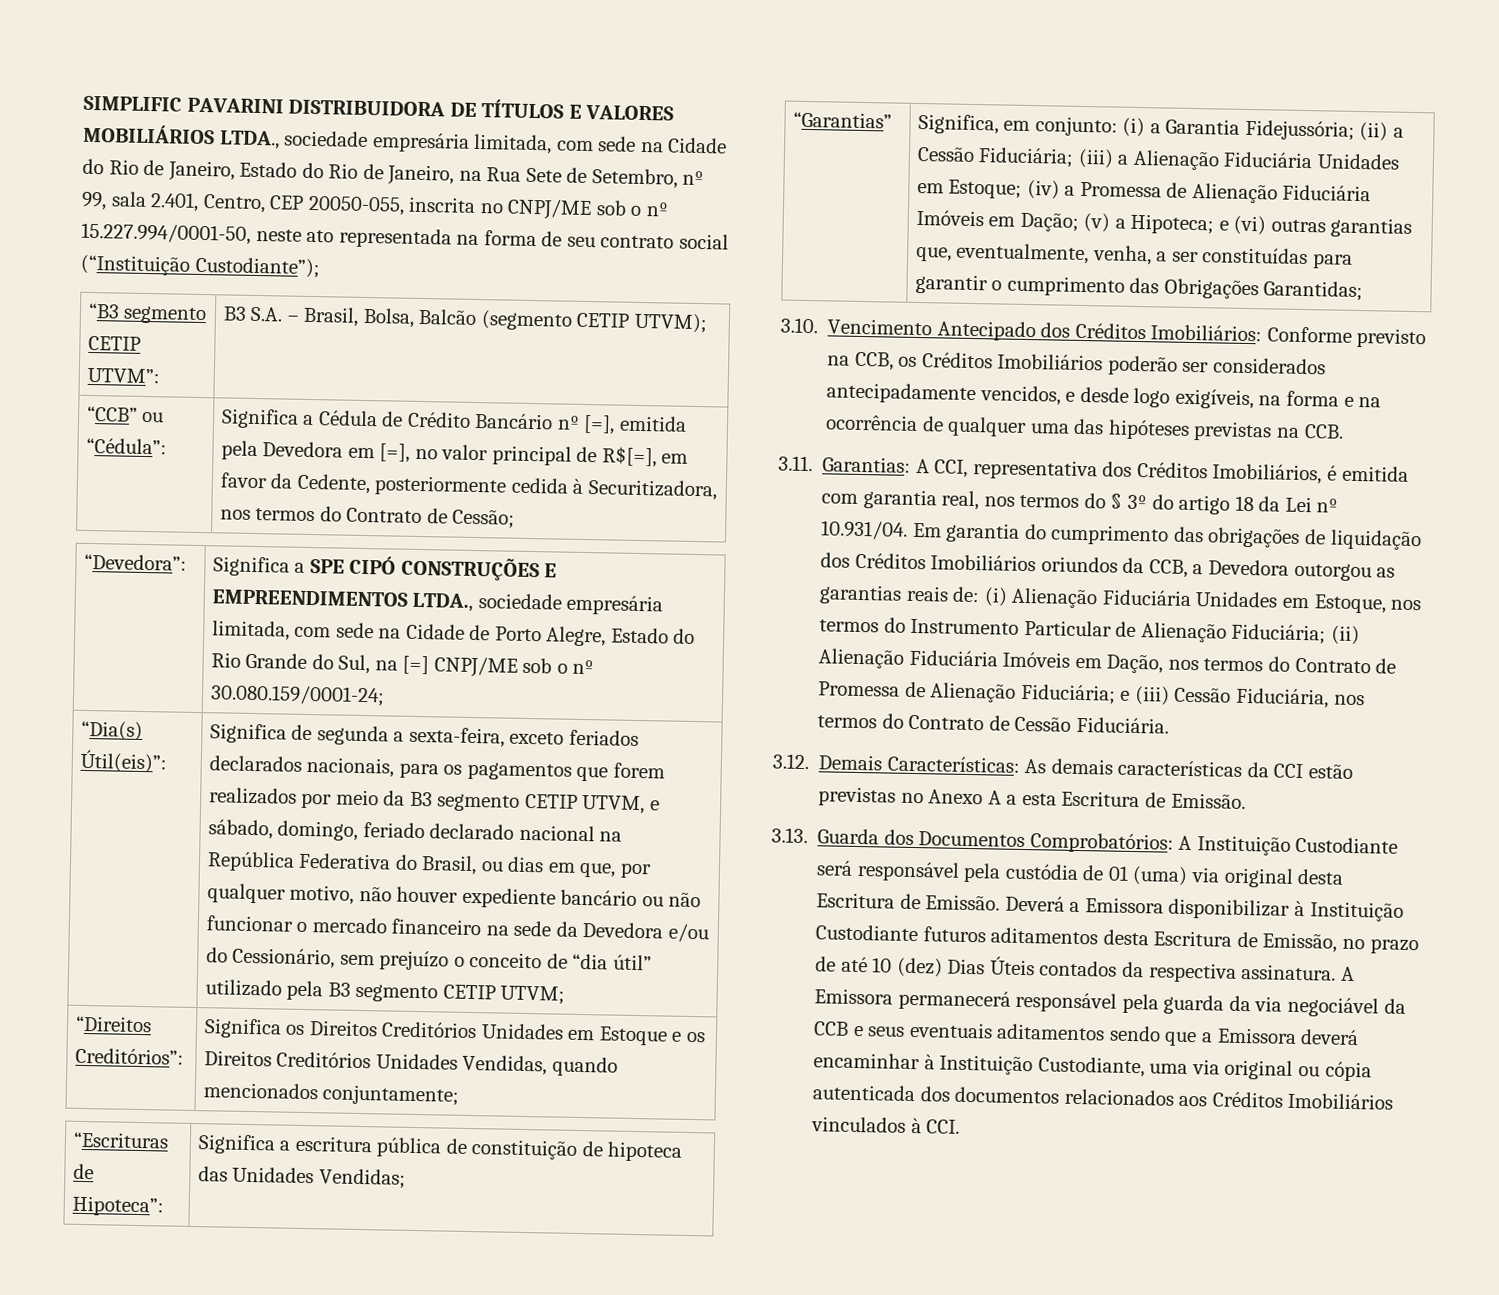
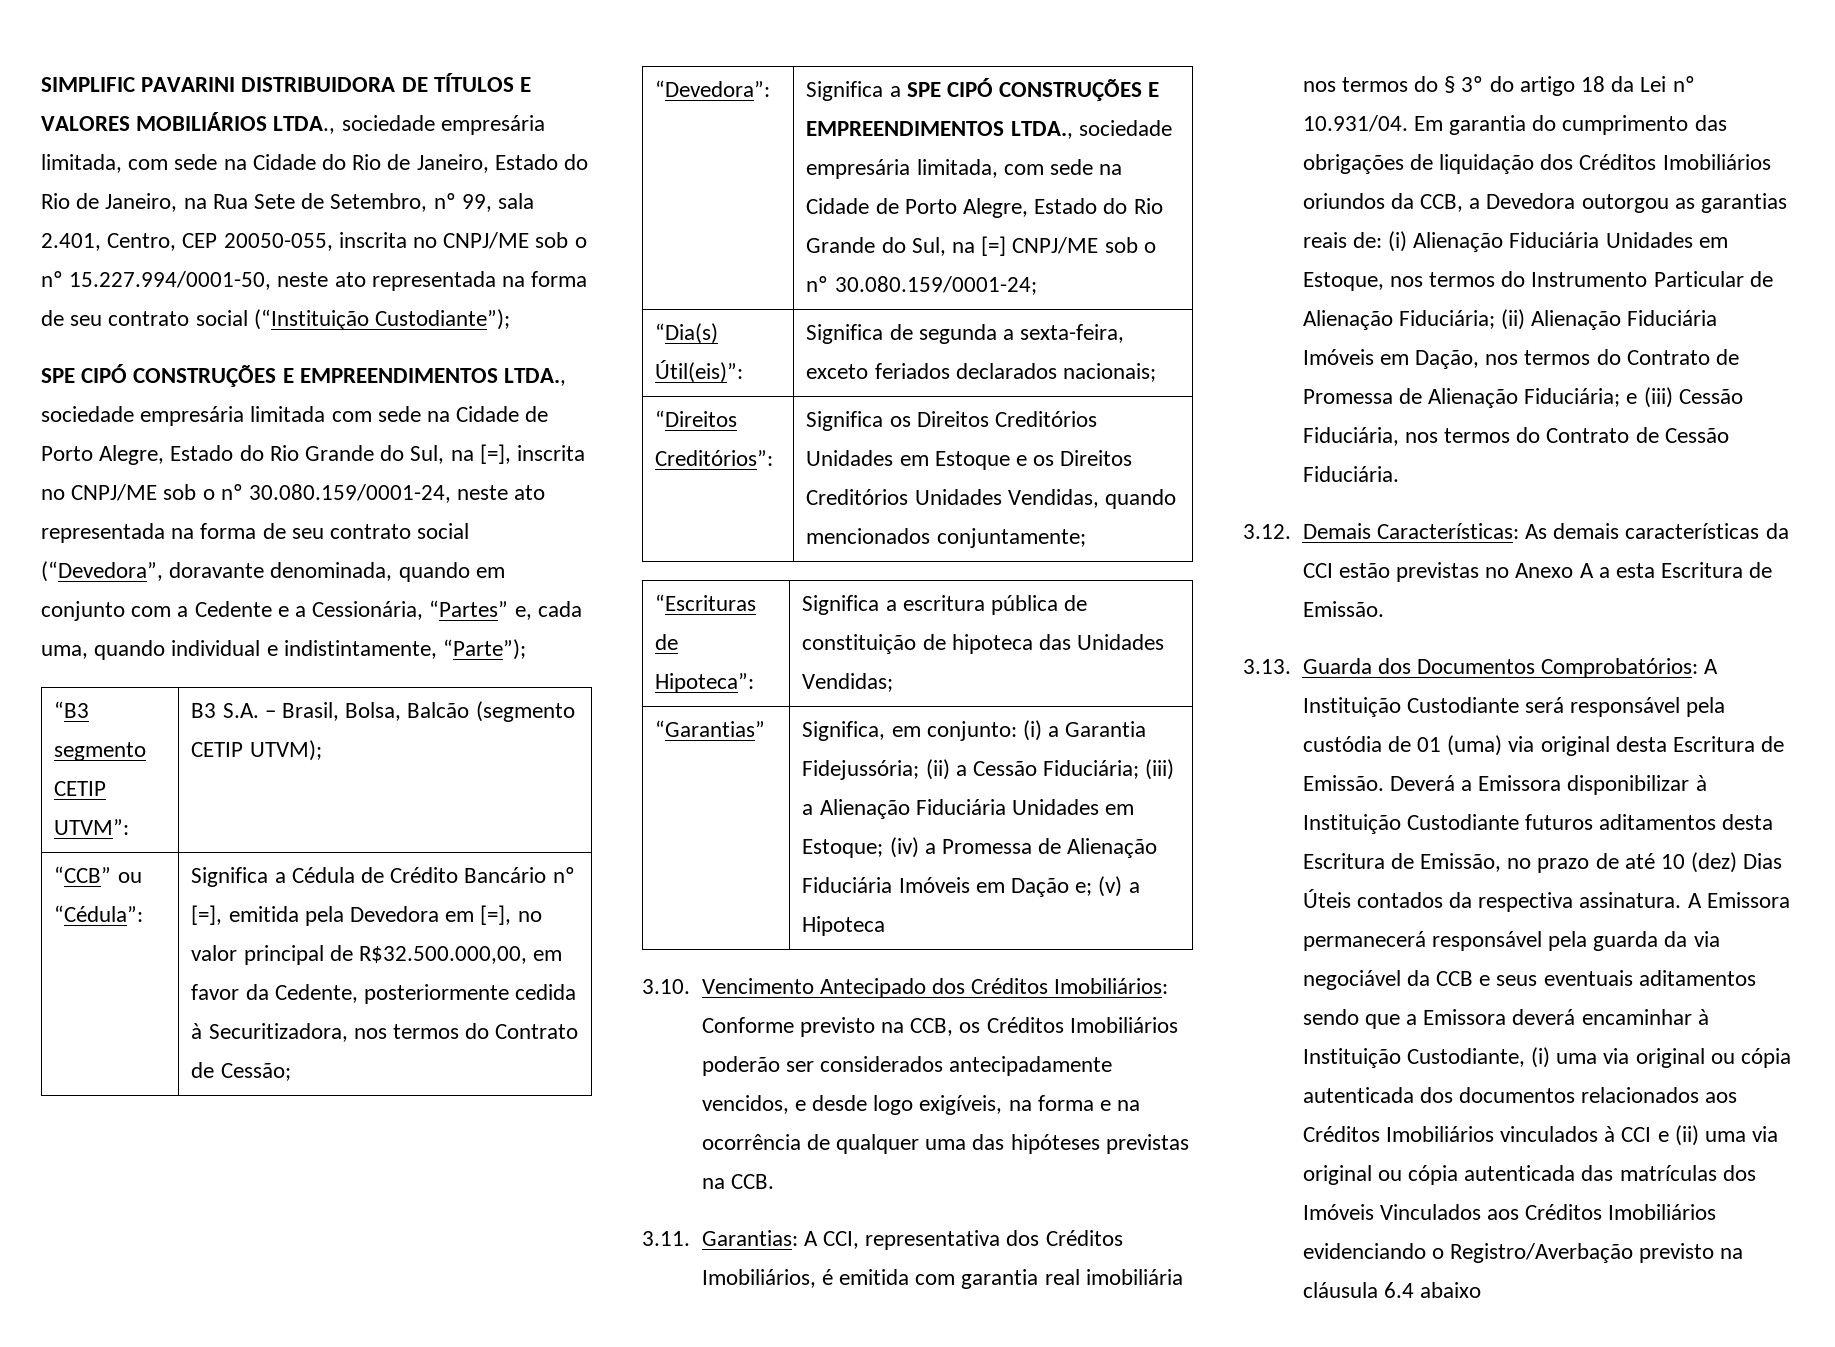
+ SPE CIPÓ CONSTRUÇÕES E EMPREENDIMENTOS LTDA., sociedade empresária limitada com sede na Cidade de Porto Alegre, Estado do Rio Grande do Sul, na [=], inscrita no CNPJ/ME sob o nº 30.080.159/0001-24, neste ato representada na forma de seu contrato social (“Devedora”, doravante denominada, quando em conjunto com a Cedente e a Cessionária, “Partes” e, cada uma, quando individual e indistintamente, “Parte”);
- “CCB” ou “Cédula”: | Significa a Cédula de Crédito Bancário nº [=], emitida pela Devedora em [=], no valor principal de R$[=], em favor da Cedente, posteriormente cedida à Securitizadora, nos termos do Contrato de Cessão;
+ “CCB” ou “Cédula”: | Significa a Cédula de Crédito Bancário nº [=], emitida pela Devedora em [=], no valor principal de R$32.500.000,00, em favor da Cedente, posteriormente cedida à Securitizadora, nos termos do Contrato de Cessão;
- Significa de segunda a sexta-feira, exceto feriados declarados nacionais, para os pagamentos que forem realizados por meio da B3 segmento CETIP UTVM, e sábado, domingo, feriado declarado nacional na República Federativa do Brasil, ou dias em que, por qualquer motivo, não houver expediente bancário ou não funcionar o mercado financeiro na sede da Devedora e/ou do Cessionário, sem prejuízo o conceito de “dia útil” utilizado pela B3 segmento CETIP UTVM;
+ Significa de segunda a sexta-feira, exceto feriados declarados nacionais;
- Significa, em conjunto: (i) a Garantia Fidejussória; (ii) a Cessão Fiduciária; (iii) a Alienação Fiduciária Unidades em Estoque; (iv) a Promessa de Alienação Fiduciária Imóveis em Dação; (v) a Hipoteca; e (vi) outras garantias que, eventualmente, venha, a ser constituídas para garantir o cumprimento das Obrigações Garantidas;
+ Significa, em conjunto: (i) a Garantia Fidejussória; (ii) a Cessão Fiduciária; (iii) a Alienação Fiduciária Unidades em Estoque; (iv) a Promessa de Alienação Fiduciária Imóveis em Dação e; (v) a Hipoteca
- A CCI, representativa dos Créditos Imobiliários, é emitida com garantia real, nos termos do § 3º do artigo 18 da Lei nº 10.931/04. Em garantia do cumprimento das obrigações de liquidação dos Créditos Imobiliários oriundos da CCB, a Devedora outorgou as garantias reais de:
+ A CCI, representativa dos Créditos Imobiliários, é emitida com garantia real imobiliária nos termos do § 3º do artigo 18 da Lei nº 10.931/04. Em garantia do cumprimento das obrigações de liquidação dos Créditos Imobiliários oriundos da CCB, a Devedora outorgou as garantias reais de:
- A Emissora permanecerá responsável pela guarda da via negociável da CCB e seus eventuais aditamentos sendo que a Emissora deverá encaminhar à Instituição Custodiante, uma via original ou cópia autenticada dos documentos relacionados aos Créditos Imobiliários vinculados à CCI.
+ A Emissora permanecerá responsável pela guarda da via negociável da CCB e seus eventuais aditamentos sendo que a Emissora deverá encaminhar à Instituição Custodiante, (i) uma via original ou cópia autenticada dos documentos relacionados aos Créditos Imobiliários vinculados à CCI e (ii) uma via original ou cópia autenticada das matrículas dos Imóveis Vinculados aos Créditos Imobiliários evidenciando o Registro/Averbação previsto na cláusula 6.4 abaixo

